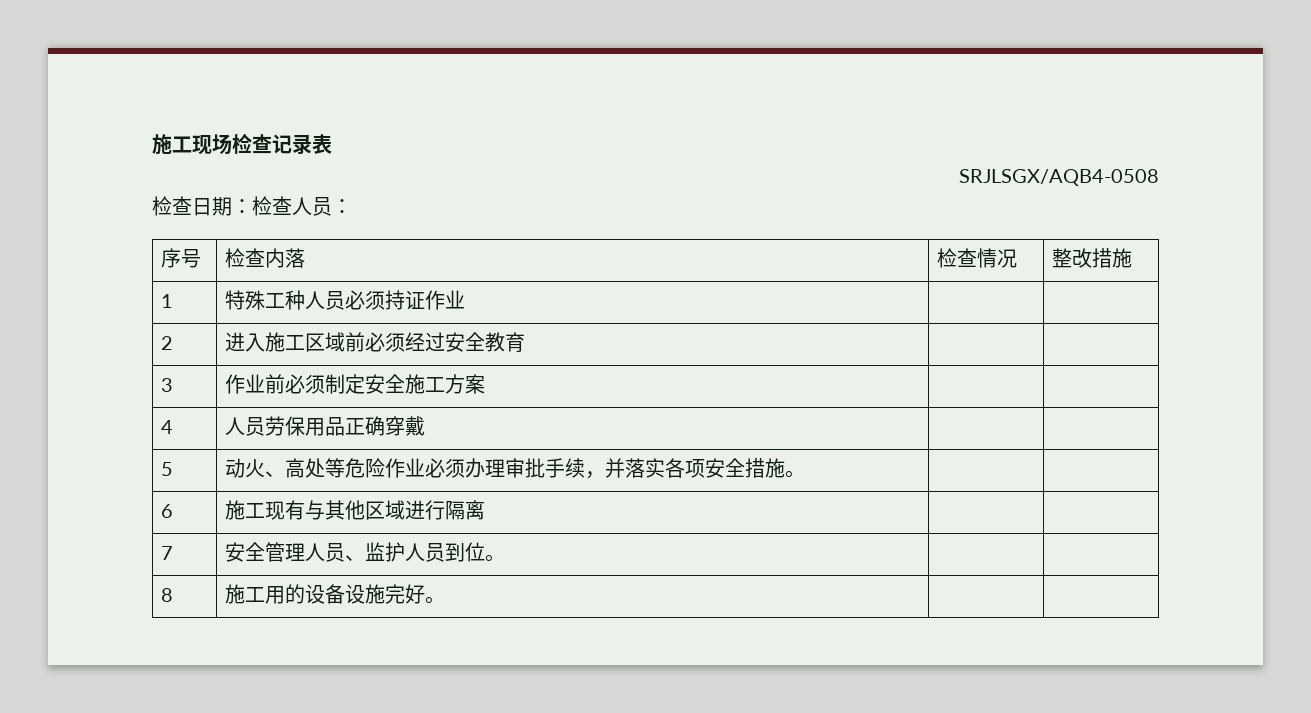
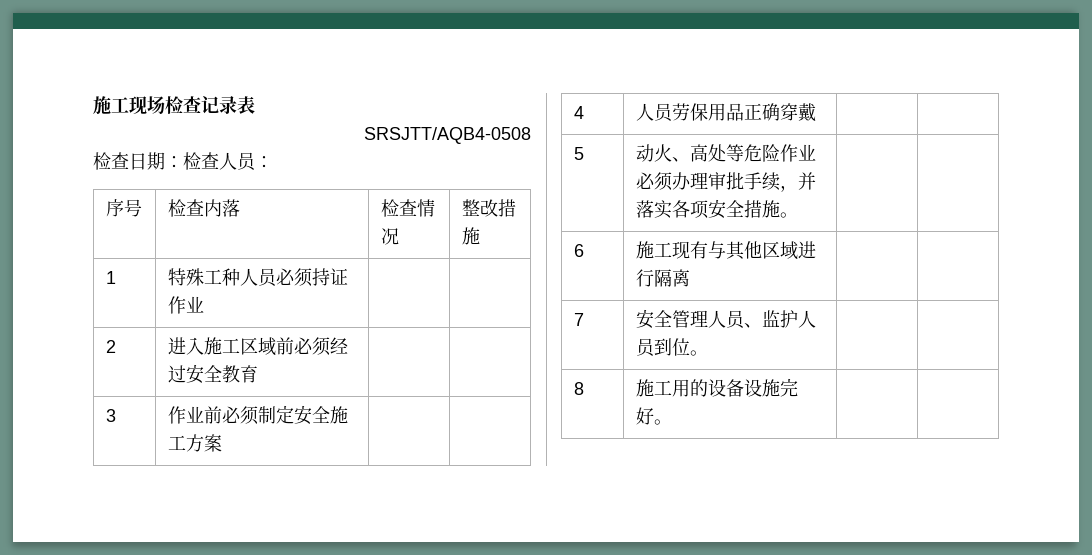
- SRJLSGX/AQB4-0508
+ SRSJTT/AQB4-0508

